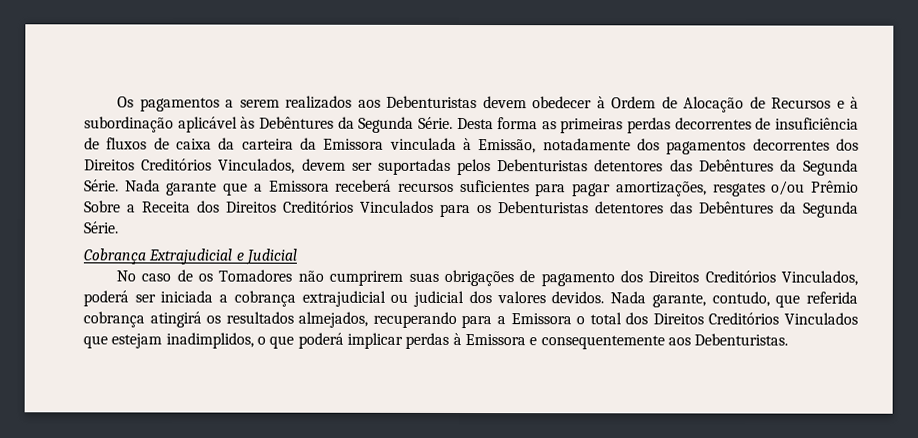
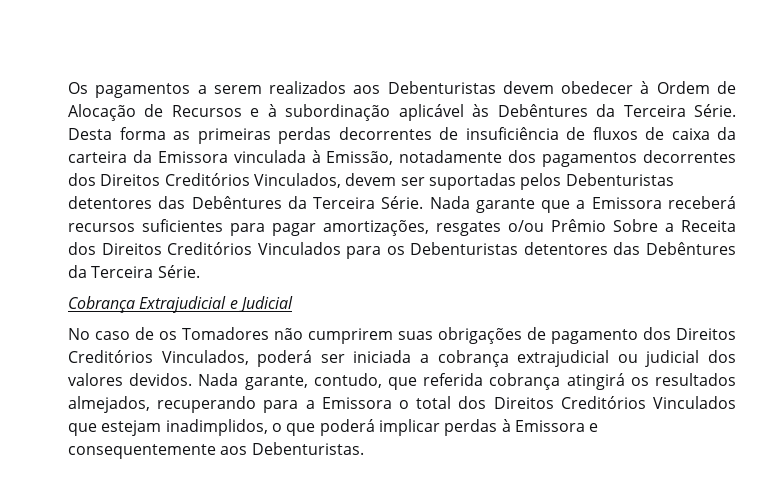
- Os pagamentos a serem realizados aos Debenturistas devem obedecer à Ordem de Alocação de Recursos e à subordinação aplicável às Debêntures da Segunda Série.
+ Os pagamentos a serem realizados aos Debenturistas devem obedecer à Ordem de Alocação de Recursos e à subordinação aplicável às Debêntures da Terceira Série.
- Desta forma as primeiras perdas decorrentes de insuficiência de fluxos de caixa da carteira da Emissora vinculada à Emissão, notadamente dos pagamentos decorrentes dos Direitos Creditórios Vinculados, devem ser suportadas pelos Debenturistas detentores das Debêntures da Segunda Série.
+ Desta forma as primeiras perdas decorrentes de insuficiência de fluxos de caixa da carteira da Emissora vinculada à Emissão, notadamente dos pagamentos decorrentes dos Direitos Creditórios Vinculados, devem ser suportadas pelos Debenturistas detentores das Debêntures da Terceira Série.
- Nada garante que a Emissora receberá recursos suficientes para pagar amortizações, resgates o/ou Prêmio Sobre a Receita dos Direitos Creditórios Vinculados para os Debenturistas detentores das Debêntures da Segunda Série.
+ Nada garante que a Emissora receberá recursos suficientes para pagar amortizações, resgates o/ou Prêmio Sobre a Receita dos Direitos Creditórios Vinculados para os Debenturistas detentores das Debêntures da Terceira Série.

